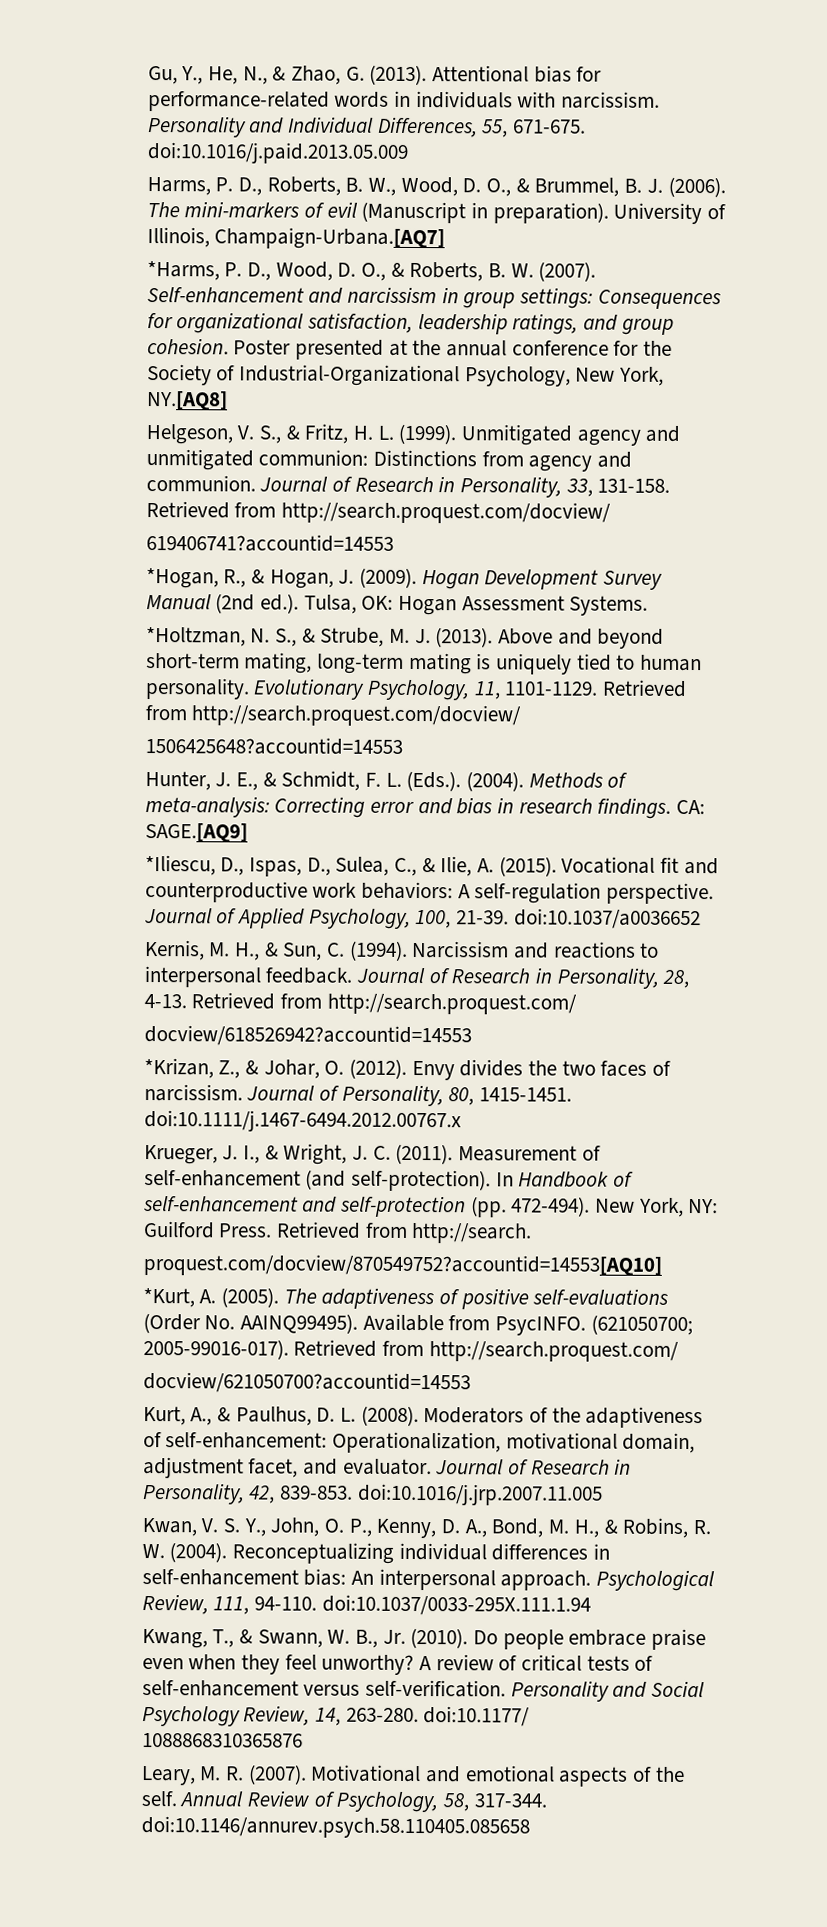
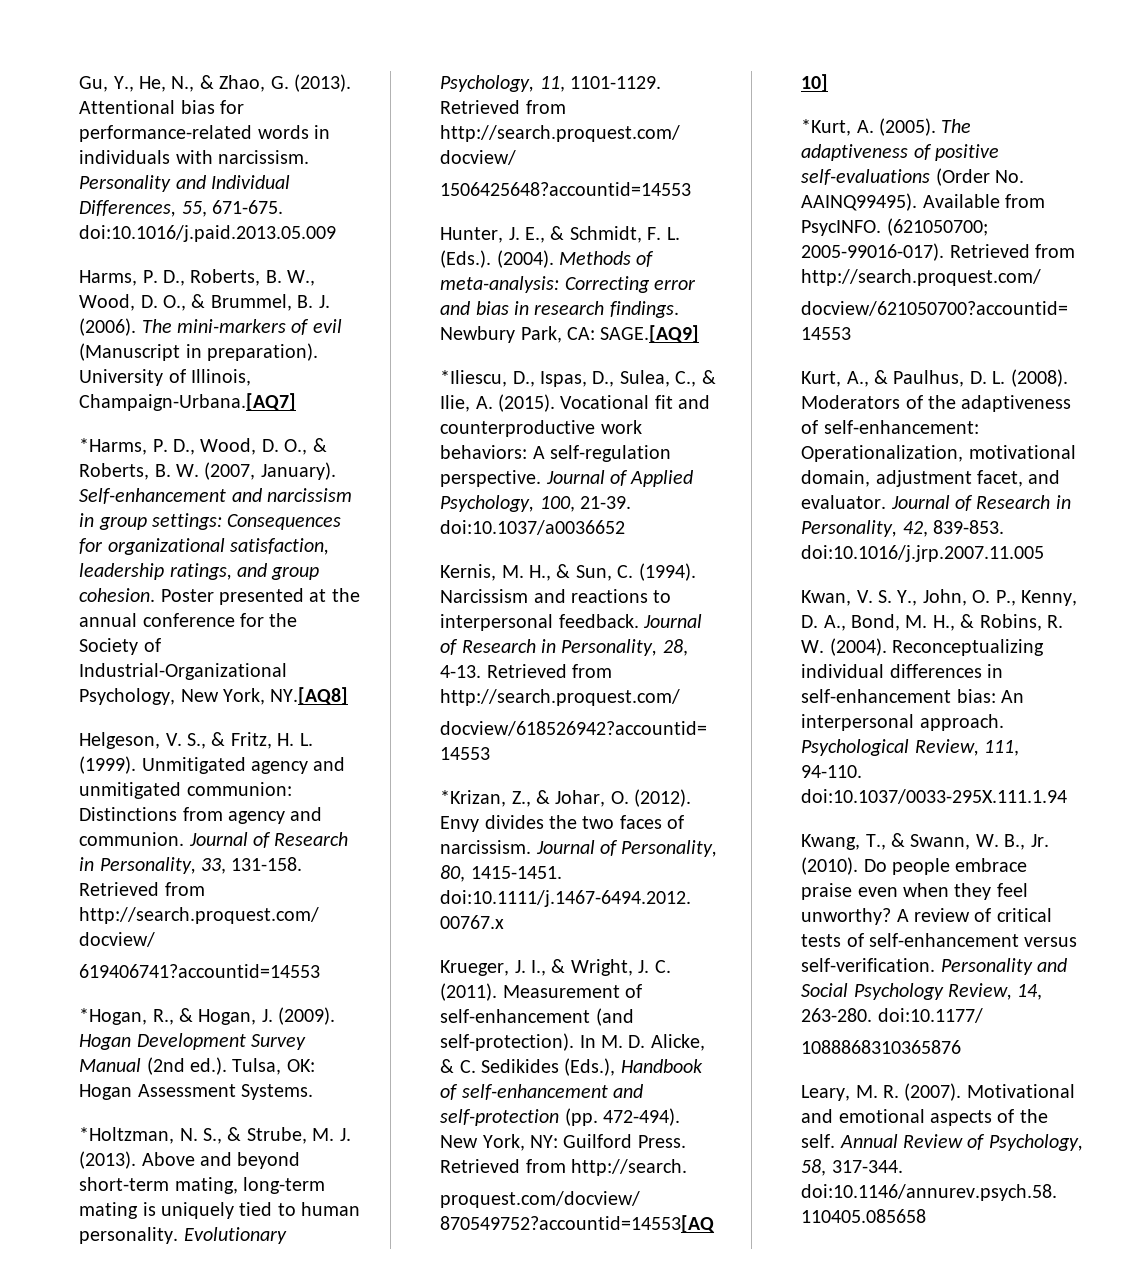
- *Harms, P. D., Wood, D. O., & Roberts, B. W. (2007).
+ *Harms, P. D., Wood, D. O., & Roberts, B. W. (2007, January).
- CA: SAGE.[AQ9]
+ Newbury Park, CA: SAGE.[AQ9]
- In Handbook of self-enhancement and self-protection (pp. 472-494).
+ In M. D. Alicke, & C. Sedikides (Eds.), Handbook of self-enhancement and self-protection (pp. 472-494).

